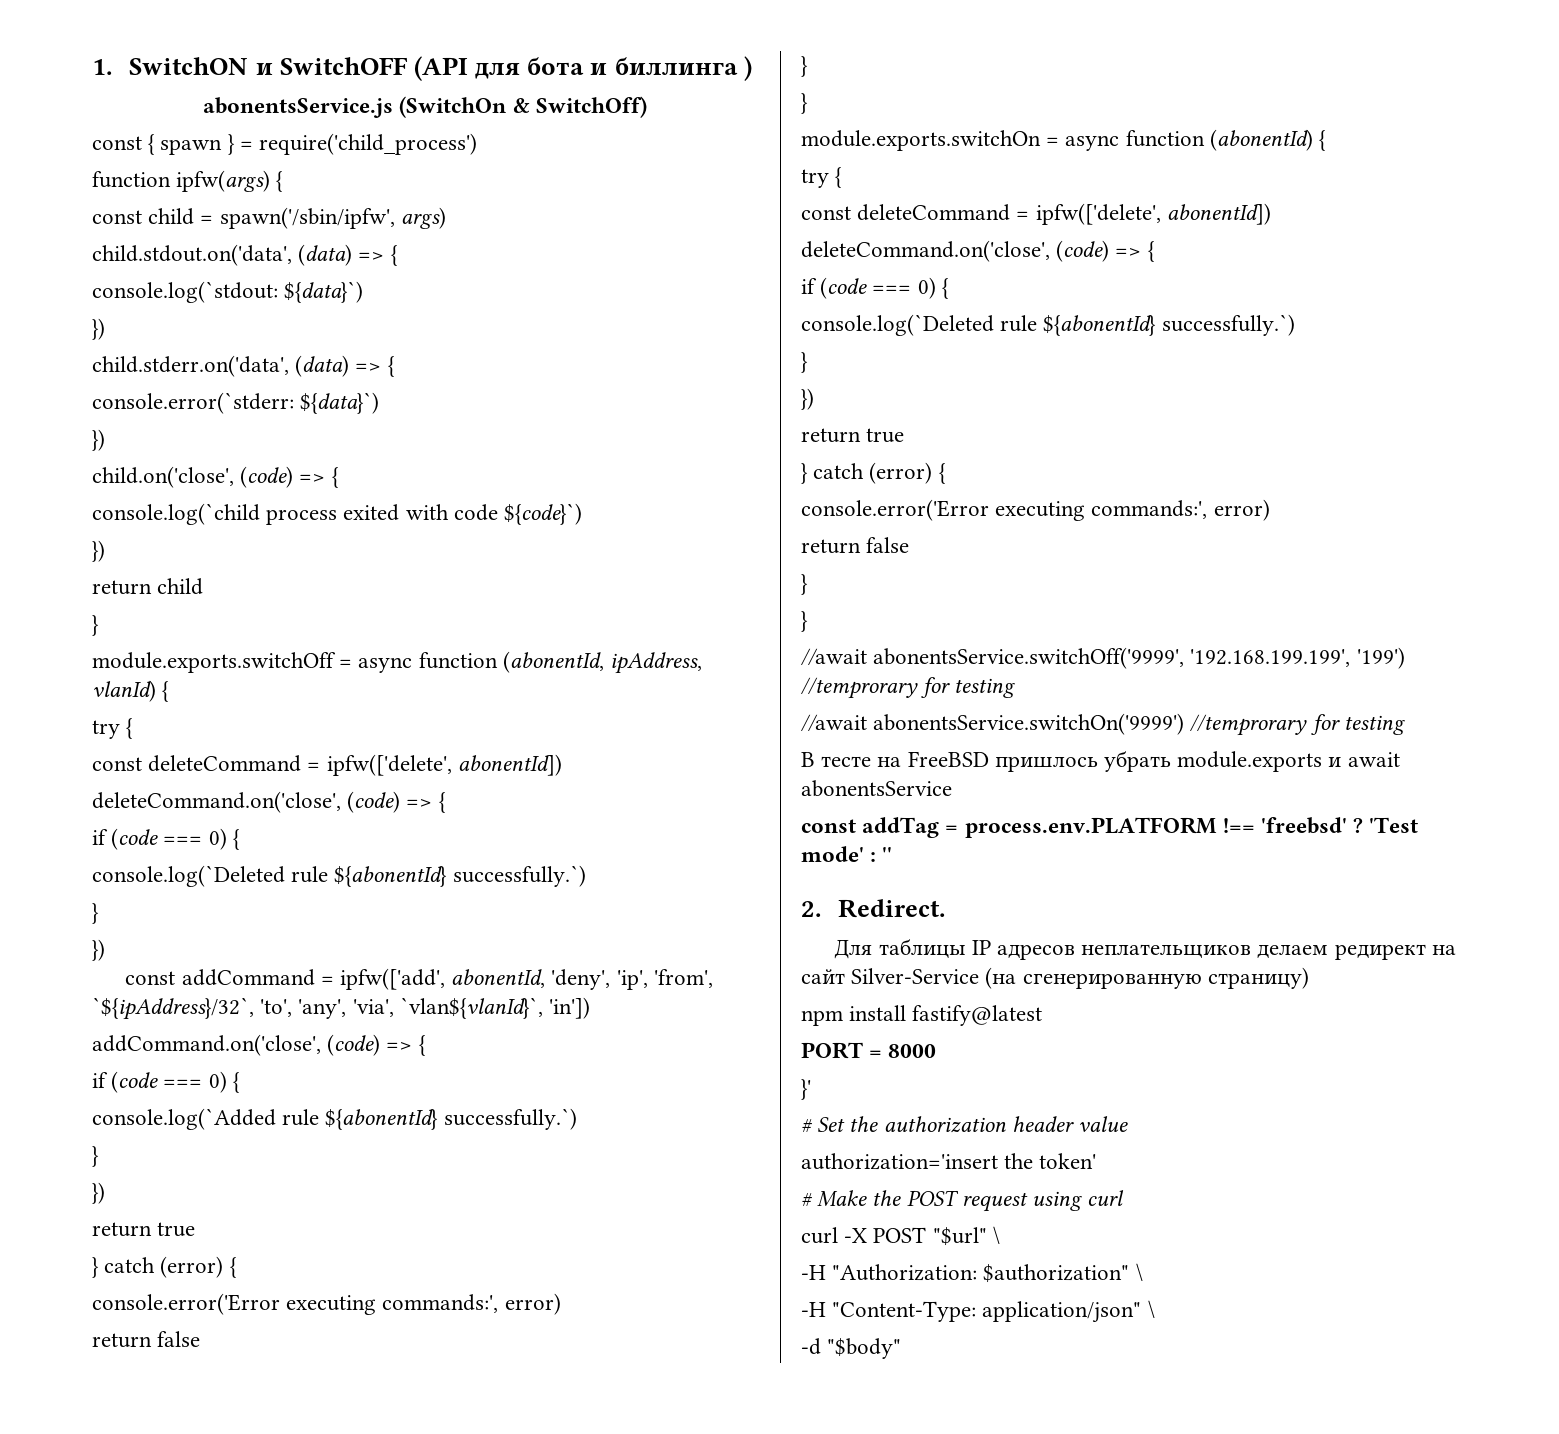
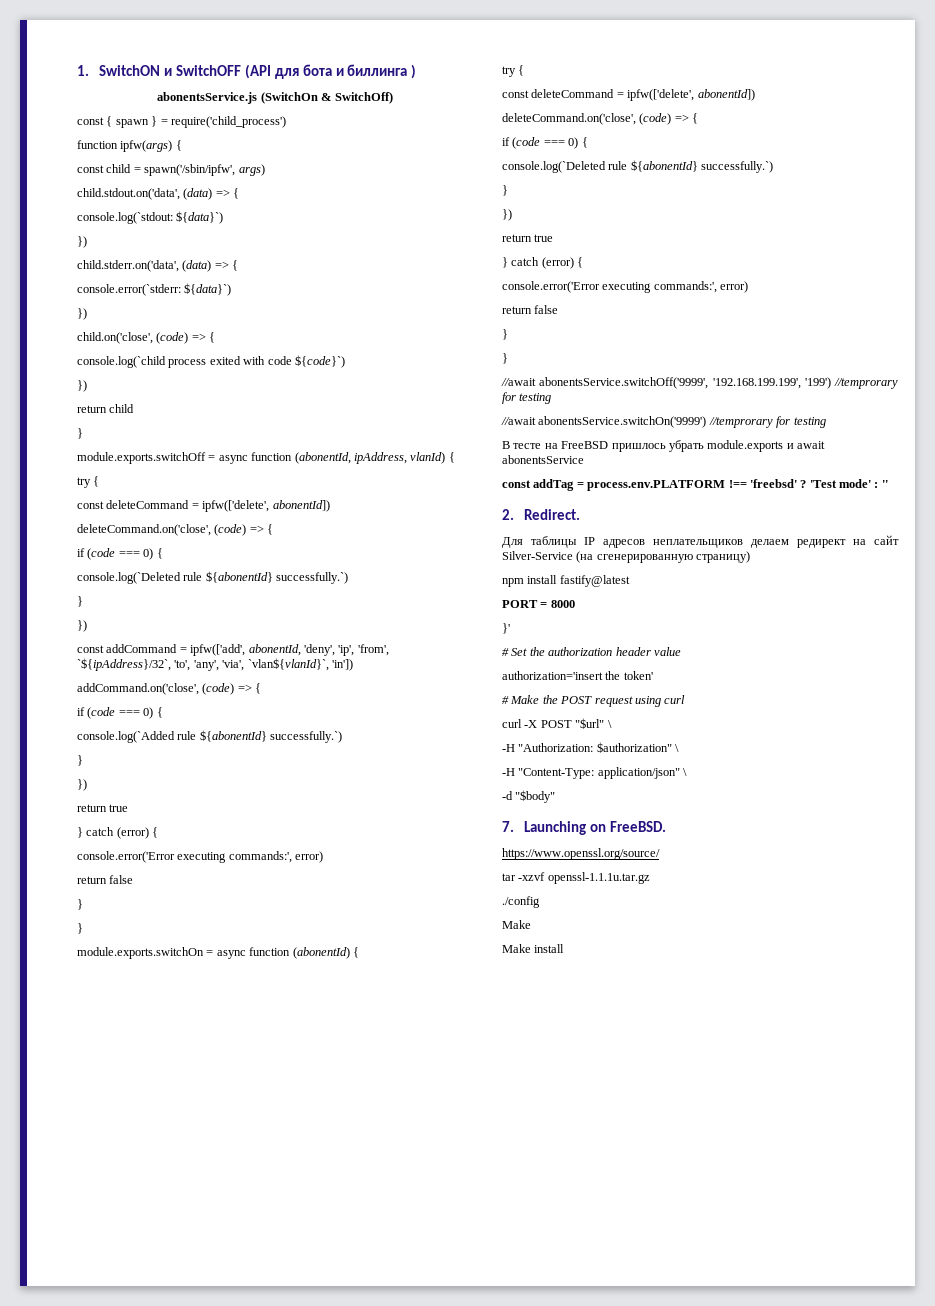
+ 7. Launching on FreeBSD.
+ https://www.openssl.org/source/
+ tar -xzvf openssl-1.1.1u.tar.gz
+ ./config
+ Make
+ Make install

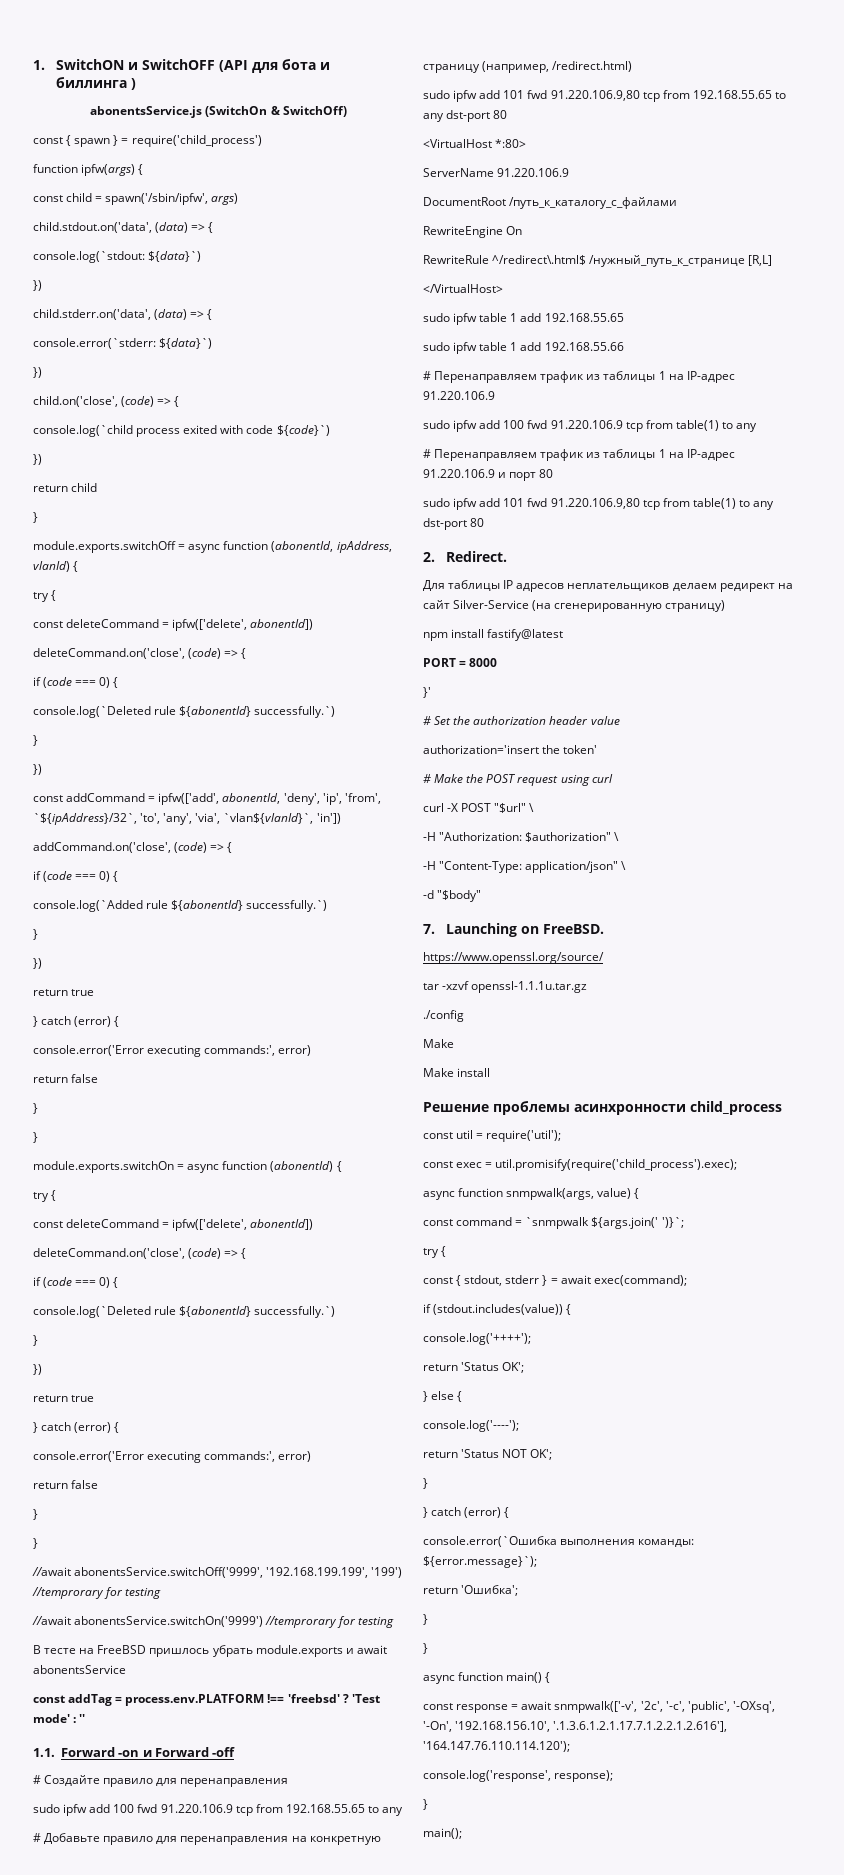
+ 1.1. Forward -on и Forward -off
+ # Создайте правило для перенаправления
+ sudo ipfw add 100 fwd 91.220.106.9 tcp from 192.168.55.65 to any
+ # Добавьте правило для перенаправления на конкретную страницу (например, /redirect.html)
+ sudo ipfw add 101 fwd 91.220.106.9,80 tcp from 192.168.55.65 to any dst-port 80
+ <VirtualHost *:80>
+ ServerName 91.220.106.9
+ DocumentRoot /путь_к_каталогу_с_файлами
+ RewriteEngine On
+ RewriteRule ^/redirect\.html$ /нужный_путь_к_странице [R,L]
+ </VirtualHost>
+ sudo ipfw table 1 add 192.168.55.65
+ sudo ipfw table 1 add 192.168.55.66
+ # Перенаправляем трафик из таблицы 1 на IP-адрес 91.220.106.9
+ sudo ipfw add 100 fwd 91.220.106.9 tcp from table(1) to any
+ # Перенаправляем трафик из таблицы 1 на IP-адрес 91.220.106.9 и порт 80
+ sudo ipfw add 101 fwd 91.220.106.9,80 tcp from table(1) to any dst-port 80
+ Решение проблемы асинхронности child_process
+ const util = require('util');
+ const exec = util.promisify(require('child_process').exec);
+ async function snmpwalk(args, value) {
+ const command = `snmpwalk ${args.join(' ')}`;
+ try {
+ const { stdout, stderr } = await exec(command);
+ if (stdout.includes(value)) {
+ console.log('++++');
+ return 'Status OK';
+ } else {
+ console.log('----');
+ return 'Status NOT OK';
+ }
+ } catch (error) {
+ console.error(`Ошибка выполнения команды: ${error.message}`);
+ return 'Ошибка';
+ }
+ }
+ async function main() {
+ const response = await snmpwalk(['-v', '2c', '-c', 'public', '-OXsq', '-On', '192.168.156.10', '.1.3.6.1.2.1.17.7.1.2.2.1.2.616'], '164.147.76.110.114.120');
+ console.log('response', response);
+ }
+ main();

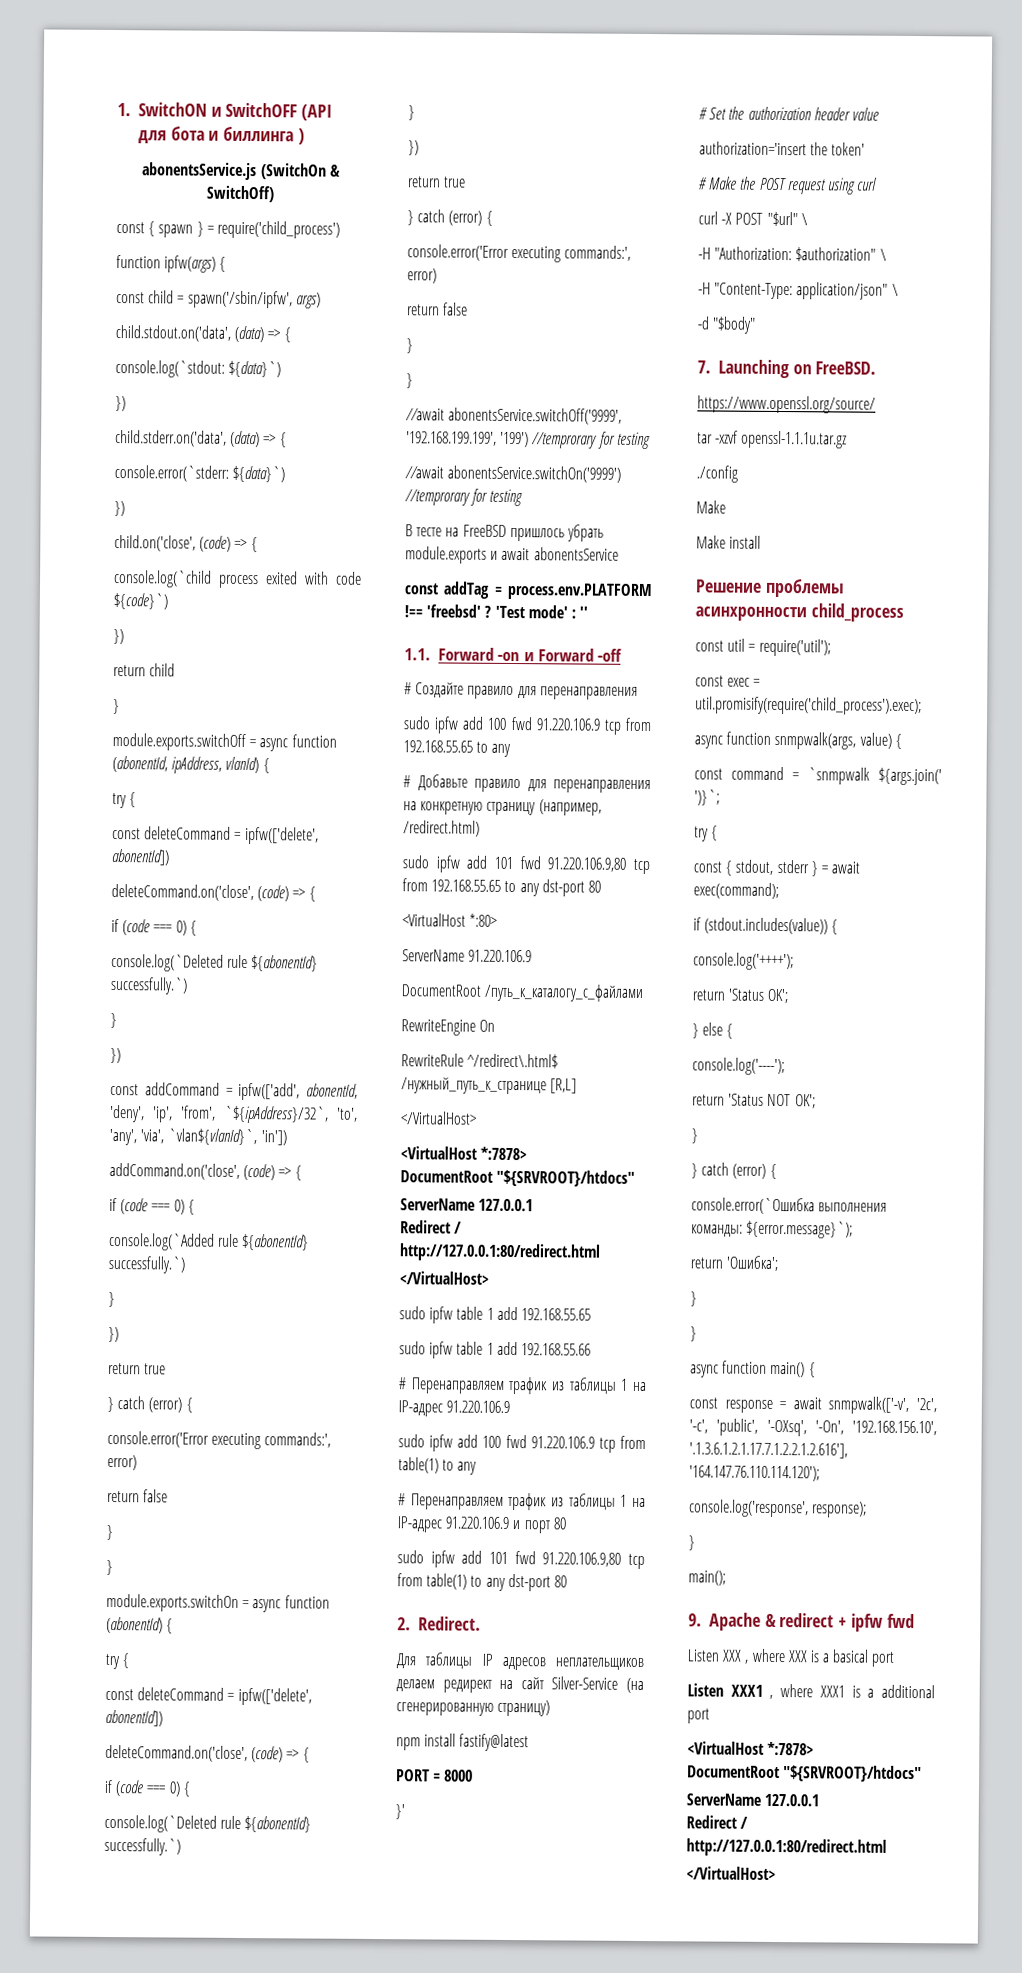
  RewriteRule ^/redirect\.html$ /нужный_путь_к_странице [R,L]
+ </VirtualHost>
+ <VirtualHost *:7878>
+ DocumentRoot "${SRVROOT}/htdocs"
+ ServerName 127.0.0.1
+ Redirect / http://127.0.0.1:80/redirect.html
+ 9. Apache & redirect + ipfw fwd
+ Listen XXX , where XXX is a basical port
+ Listen XXX1 , where XXX1 is a additional port
+ <VirtualHost *:7878>
+ DocumentRoot "${SRVROOT}/htdocs"
+ ServerName 127.0.0.1
+ Redirect / http://127.0.0.1:80/redirect.html
+ </VirtualHost>

